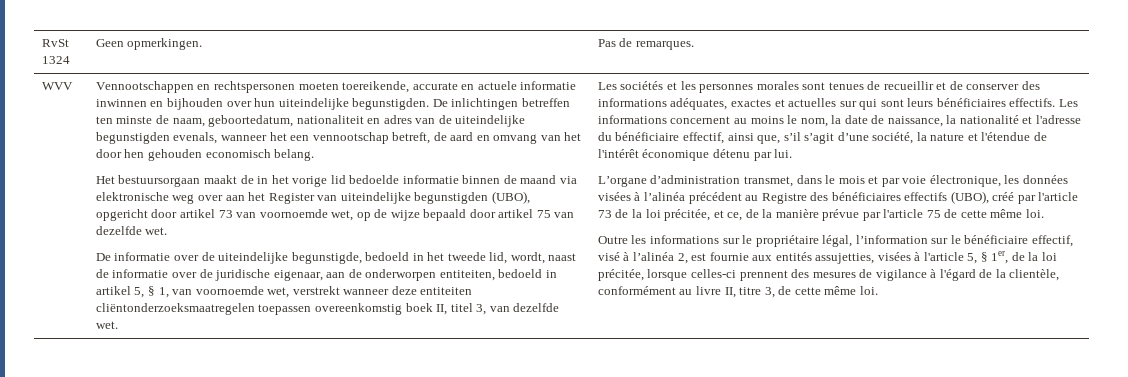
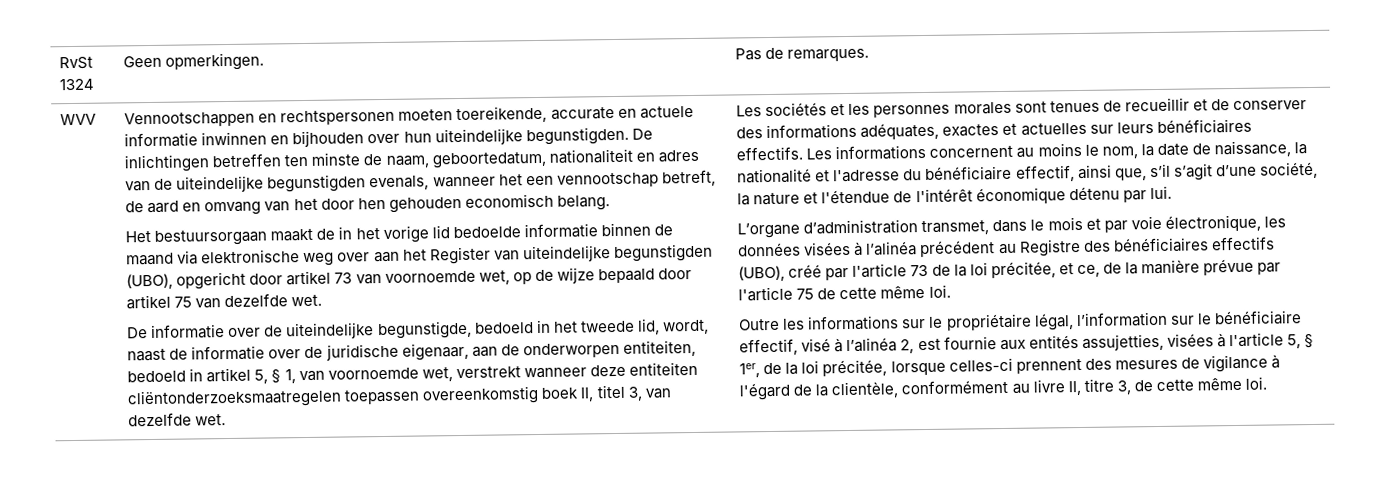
- Les sociétés et les personnes morales sont tenues de recueillir et de conserver des informations adéquates, exactes et actuelles sur qui sont leurs bénéficiaires effectifs.
+ Les sociétés et les personnes morales sont tenues de recueillir et de conserver des informations adéquates, exactes et actuelles sur leurs bénéficiaires effectifs.

